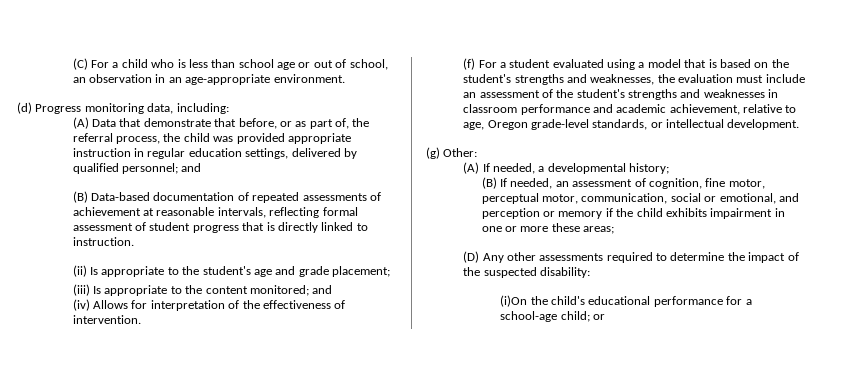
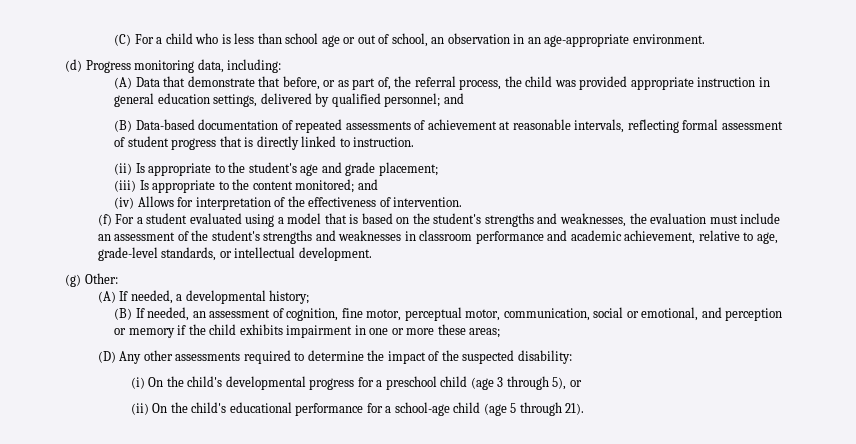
- (A) Data that demonstrate that before, or as part of, the referral process, the child was provided appropriate instruction in regular education settings, delivered by qualified personnel; and
+ (A) Data that demonstrate that before, or as part of, the referral process, the child was provided appropriate instruction in general education settings, delivered by qualified personnel; and
- (f) For a student evaluated using a model that is based on the student's strengths and weaknesses, the evaluation must include an assessment of the student's strengths and weaknesses in classroom performance and academic achievement, relative to age, Oregon grade-level standards, or intellectual development.
+ (f) For a student evaluated using a model that is based on the student's strengths and weaknesses, the evaluation must include an assessment of the student's strengths and weaknesses in classroom performance and academic achievement, relative to age, grade-level standards, or intellectual development.
- (i)On the child's educational performance for a school-age child; or
+ (i) On the child's developmental progress for a preschool child (age 3 through 5), or
+ (ii) On the child's educational performance for a school-age child (age 5 through 21).

